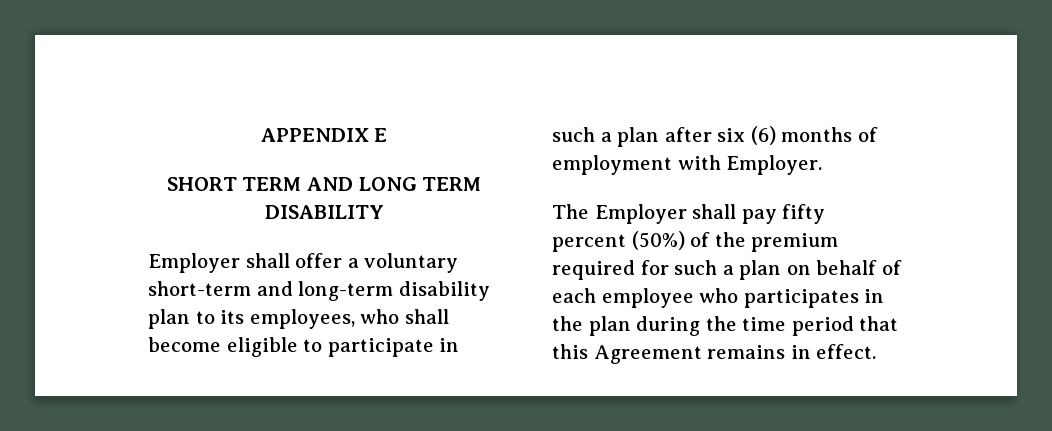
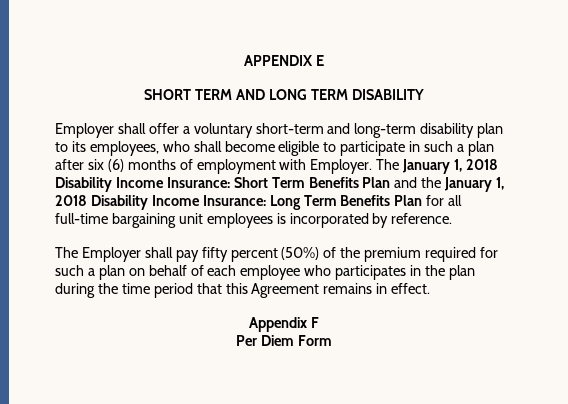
+ The January 1, 2018 Disability Income Insurance: Short Term Benefits Plan and the January 1, 2018 Disability Income Insurance: Long Term Benefits Plan for all full-time bargaining unit employees is incorporated by reference.
+ Appendix F
+ Per Diem Form

